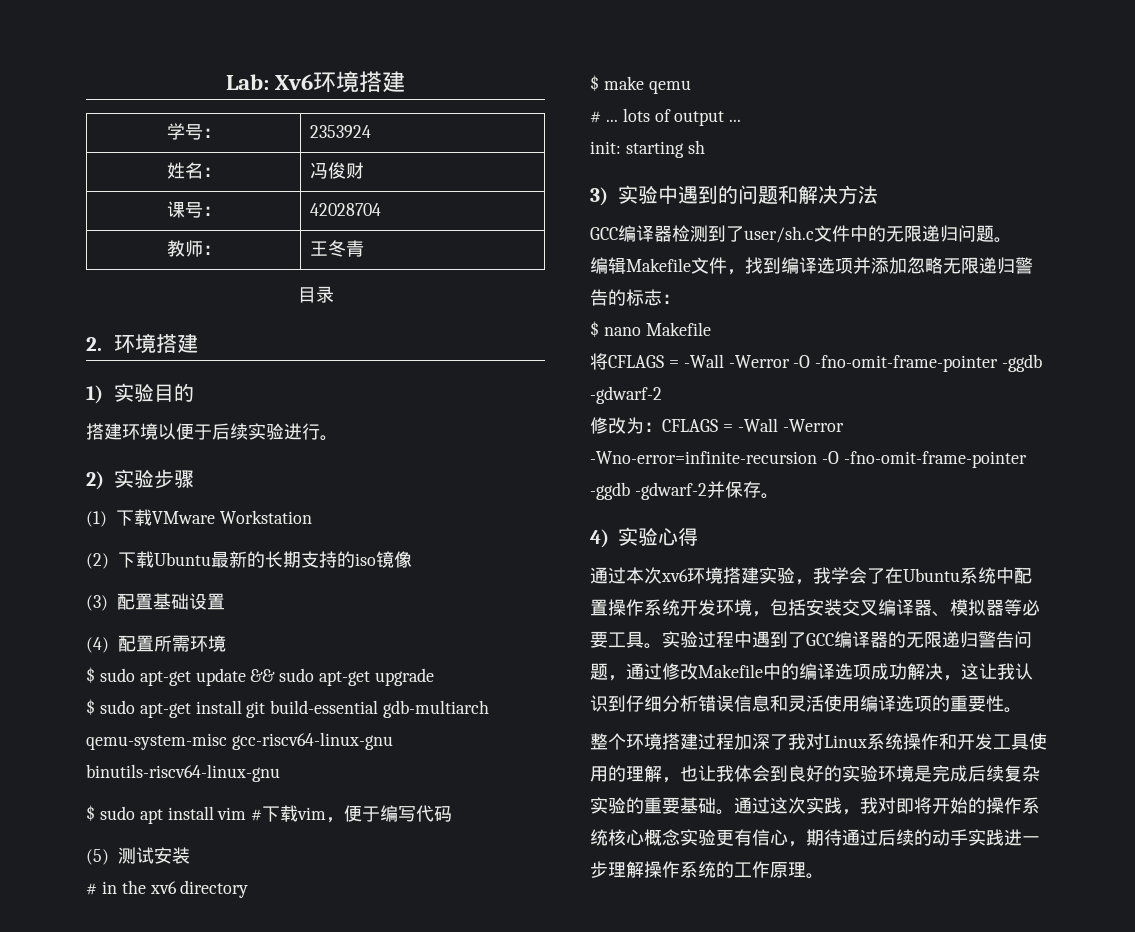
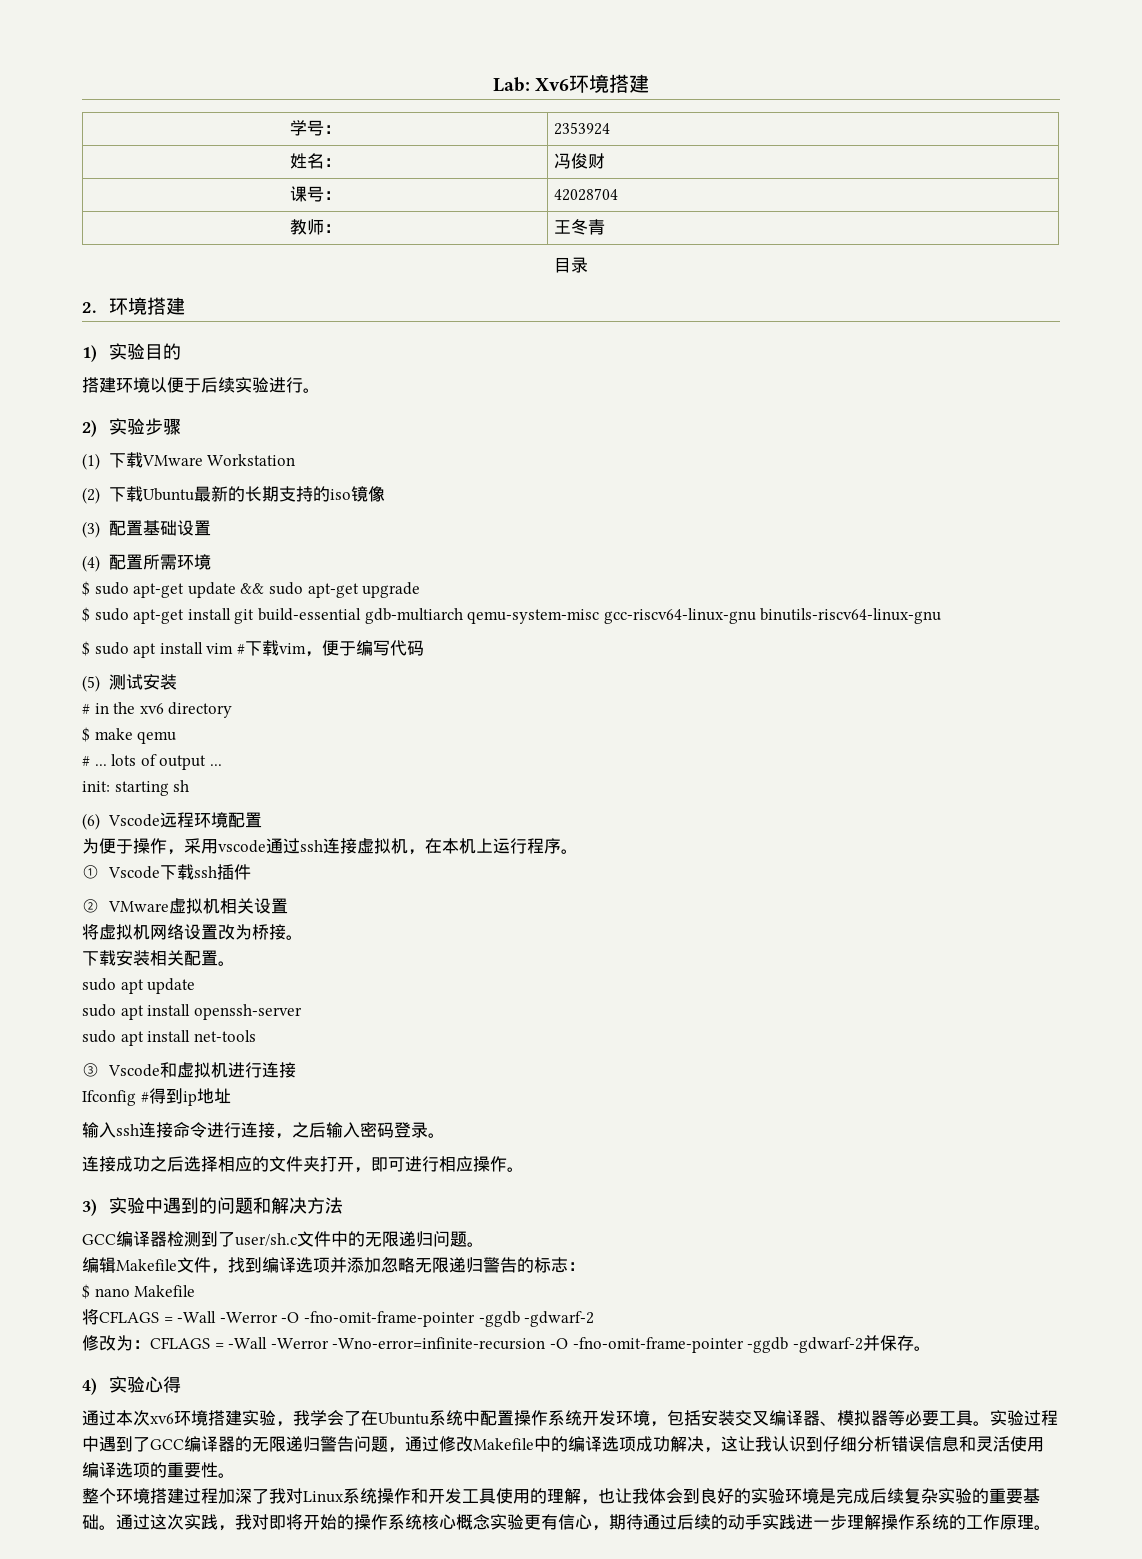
+ (6) Vscode远程环境配置
+ 为便于操作，采用vscode通过ssh连接虚拟机，在本机上运行程序。
+ ① Vscode下载ssh插件
+ ② VMware虚拟机相关设置
+ 将虚拟机网络设置改为桥接。
+ 下载安装相关配置。
+ sudo apt update
+ sudo apt install openssh-server
+ sudo apt install net-tools
+ ③ Vscode和虚拟机进行连接
+ Ifconfig #得到ip地址
+ 输入ssh连接命令进行连接，之后输入密码登录。
+ 连接成功之后选择相应的文件夹打开，即可进行相应操作。

